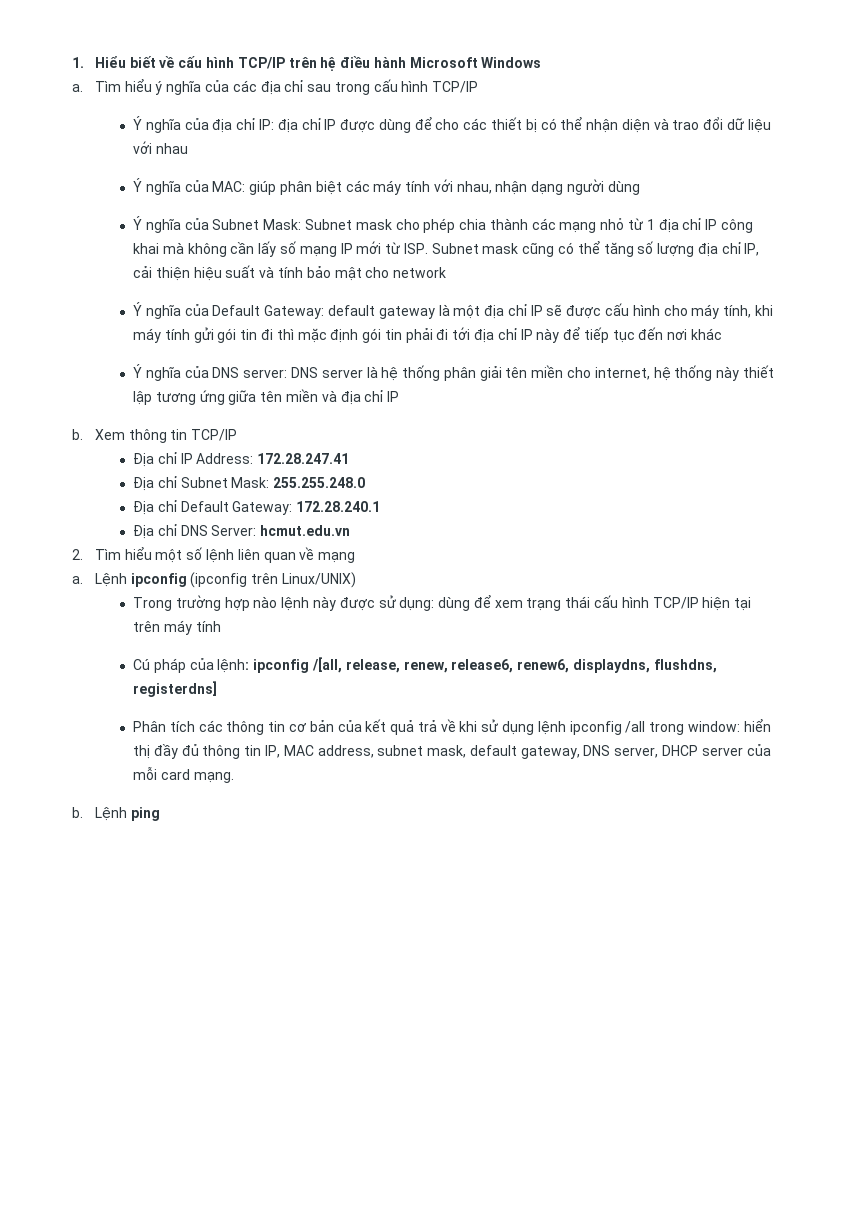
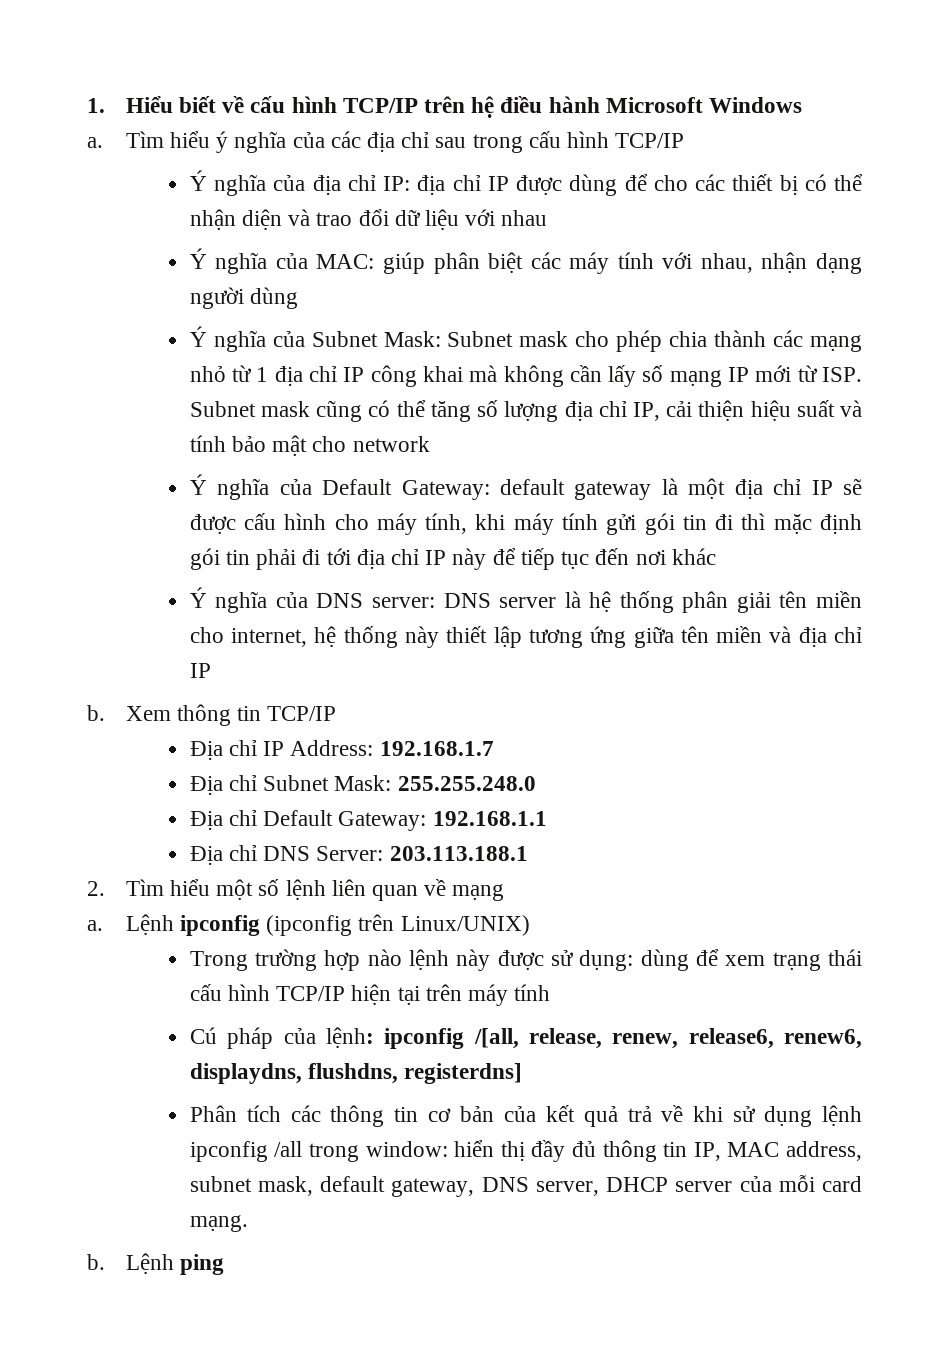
- Địa chỉ IP Address: 172.28.247.41
+ Địa chỉ IP Address: 192.168.1.7
- Địa chỉ Default Gateway: 172.28.240.1
+ Địa chỉ Default Gateway: 192.168.1.1
- Địa chỉ DNS Server: hcmut.edu.vn
+ Địa chỉ DNS Server: 203.113.188.1

